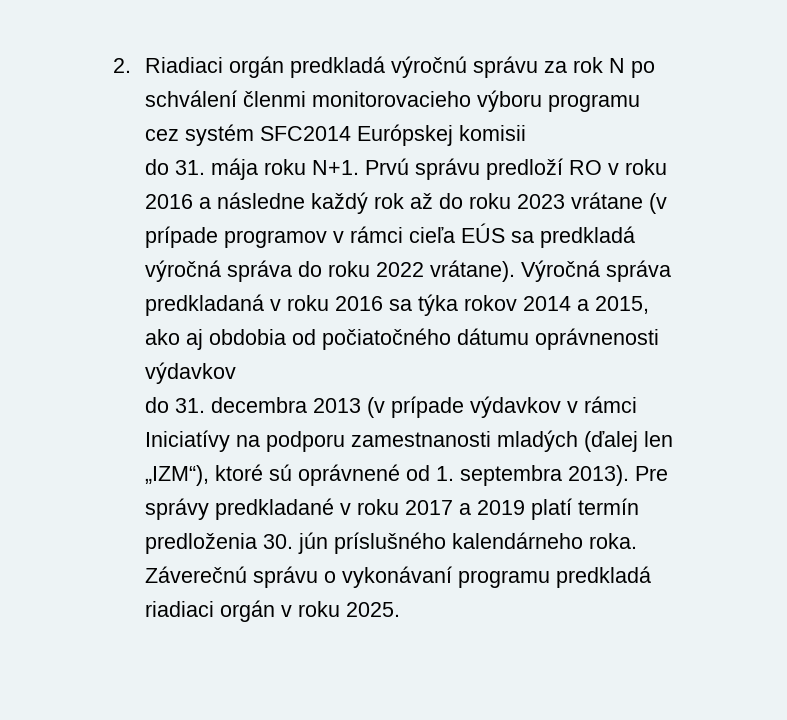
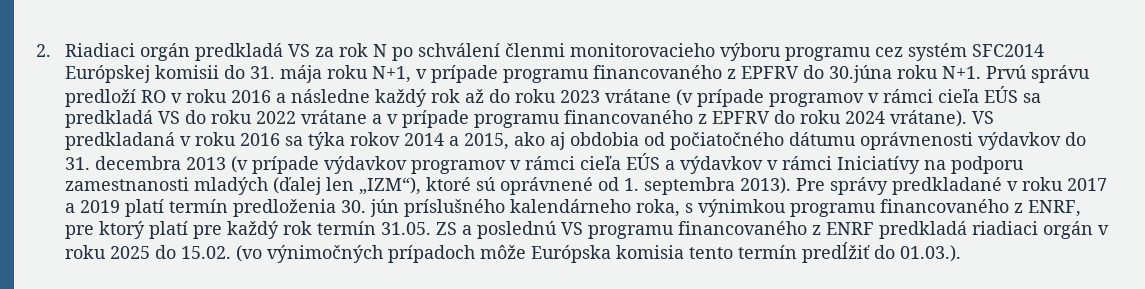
- 2. Riadiaci orgán predkladá výročnú správu za rok N po schválení členmi monitorovacieho výboru programu cez systém SFC2014 Európskej komisii
- do 31. mája roku N+1. Prvú správu predloží RO v roku 2016 a následne každý rok až do roku 2023 vrátane (v prípade programov v rámci cieľa EÚS sa predkladá výročná správa do roku 2022 vrátane). Výročná správa predkladaná v roku 2016 sa týka rokov 2014 a 2015, ako aj obdobia od počiatočného dátumu oprávnenosti výdavkov
- do 31. decembra 2013 (v prípade výdavkov v rámci Iniciatívy na podporu zamestnanosti mladých (ďalej len „IZM“), ktoré sú oprávnené od 1. septembra 2013).
+ 2. Riadiaci orgán predkladá VS za rok N po schválení členmi monitorovacieho výboru programu cez systém SFC2014 Európskej komisii do 31. mája roku N+1, v prípade programu financovaného z EPFRV do 30.júna roku N+1. Prvú správu predloží RO v roku 2016 a následne každý rok až do roku 2023 vrátane (v prípade programov v rámci cieľa EÚS sa predkladá VS do roku 2022 vrátane a v prípade programu financovaného z EPFRV do roku 2024 vrátane). VS predkladaná v roku 2016 sa týka rokov 2014 a 2015, ako aj obdobia od počiatočného dátumu oprávnenosti výdavkov do 31. decembra 2013 (v prípade výdavkov programov v rámci cieľa EÚS a výdavkov v rámci Iniciatívy na podporu zamestnanosti mladých (ďalej len „IZM“), ktoré sú oprávnené od 1. septembra 2013).
- Pre správy predkladané v roku 2017 a 2019 platí termín predloženia 30. jún príslušného kalendárneho roka. Záverečnú správu o vykonávaní programu predkladá riadiaci orgán v roku 2025.
+ Pre správy predkladané v roku 2017 a 2019 platí termín predloženia 30. jún príslušného kalendárneho roka, s výnimkou programu financovaného z ENRF, pre ktorý platí pre každý rok termín 31.05. ZS a poslednú VS programu financovaného z ENRF predkladá riadiaci orgán v roku 2025 do 15.02. (vo výnimočných prípadoch môže Európska komisia tento termín predĺžiť do 01.03.).

